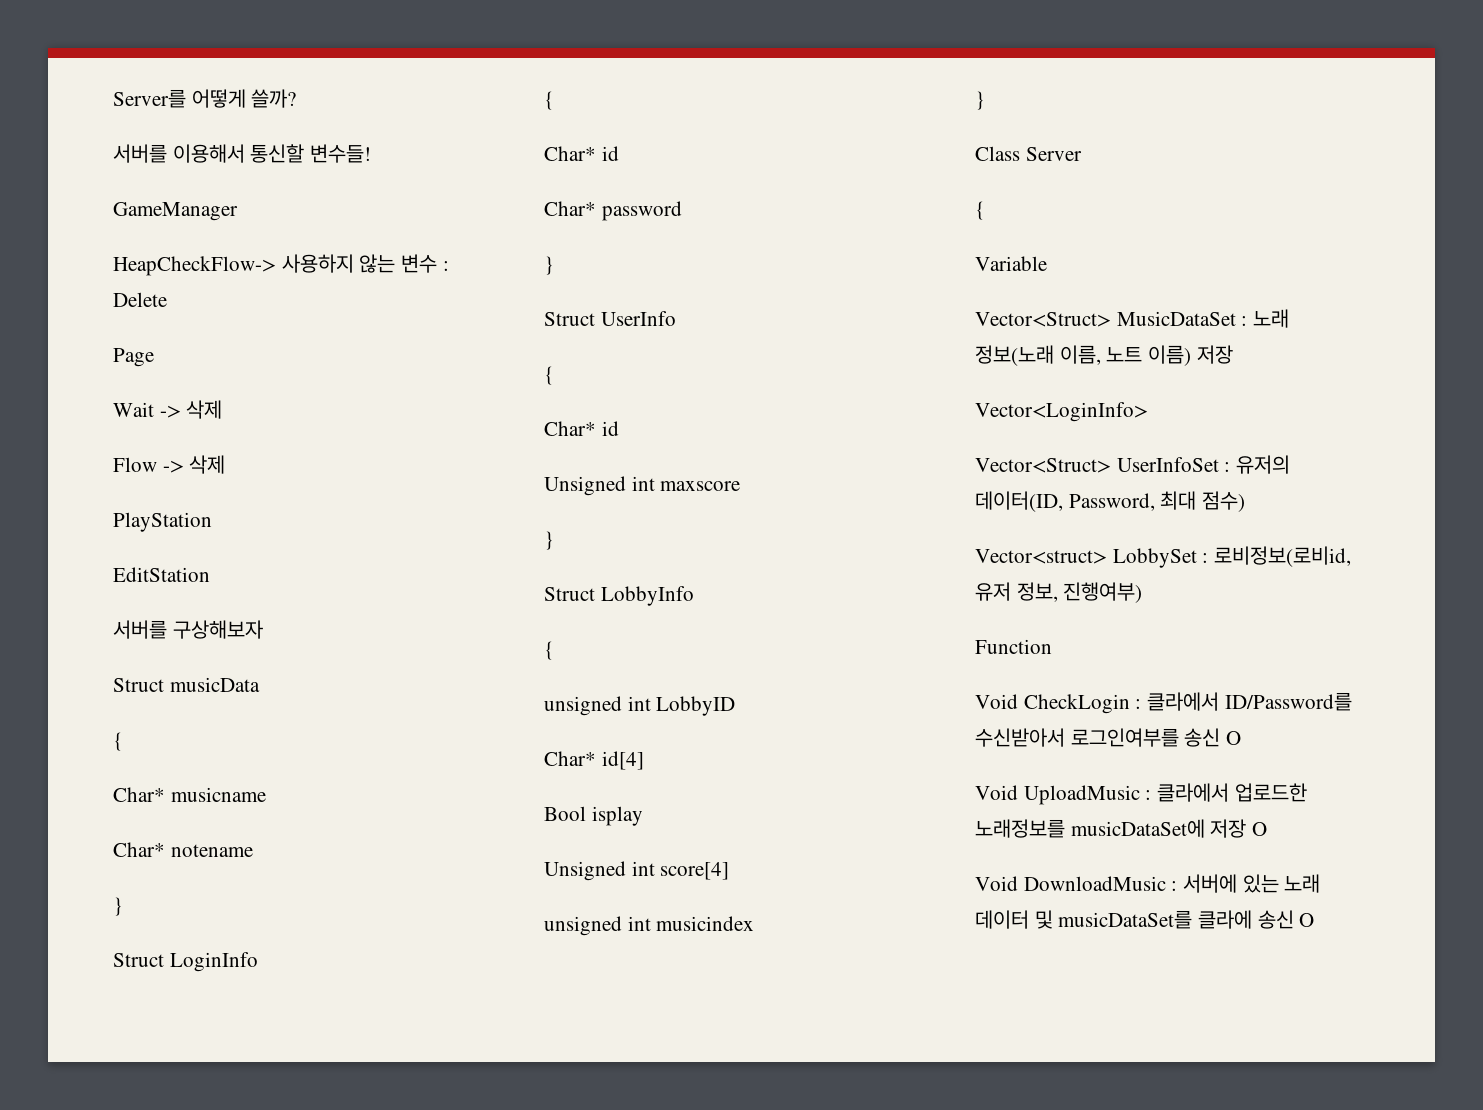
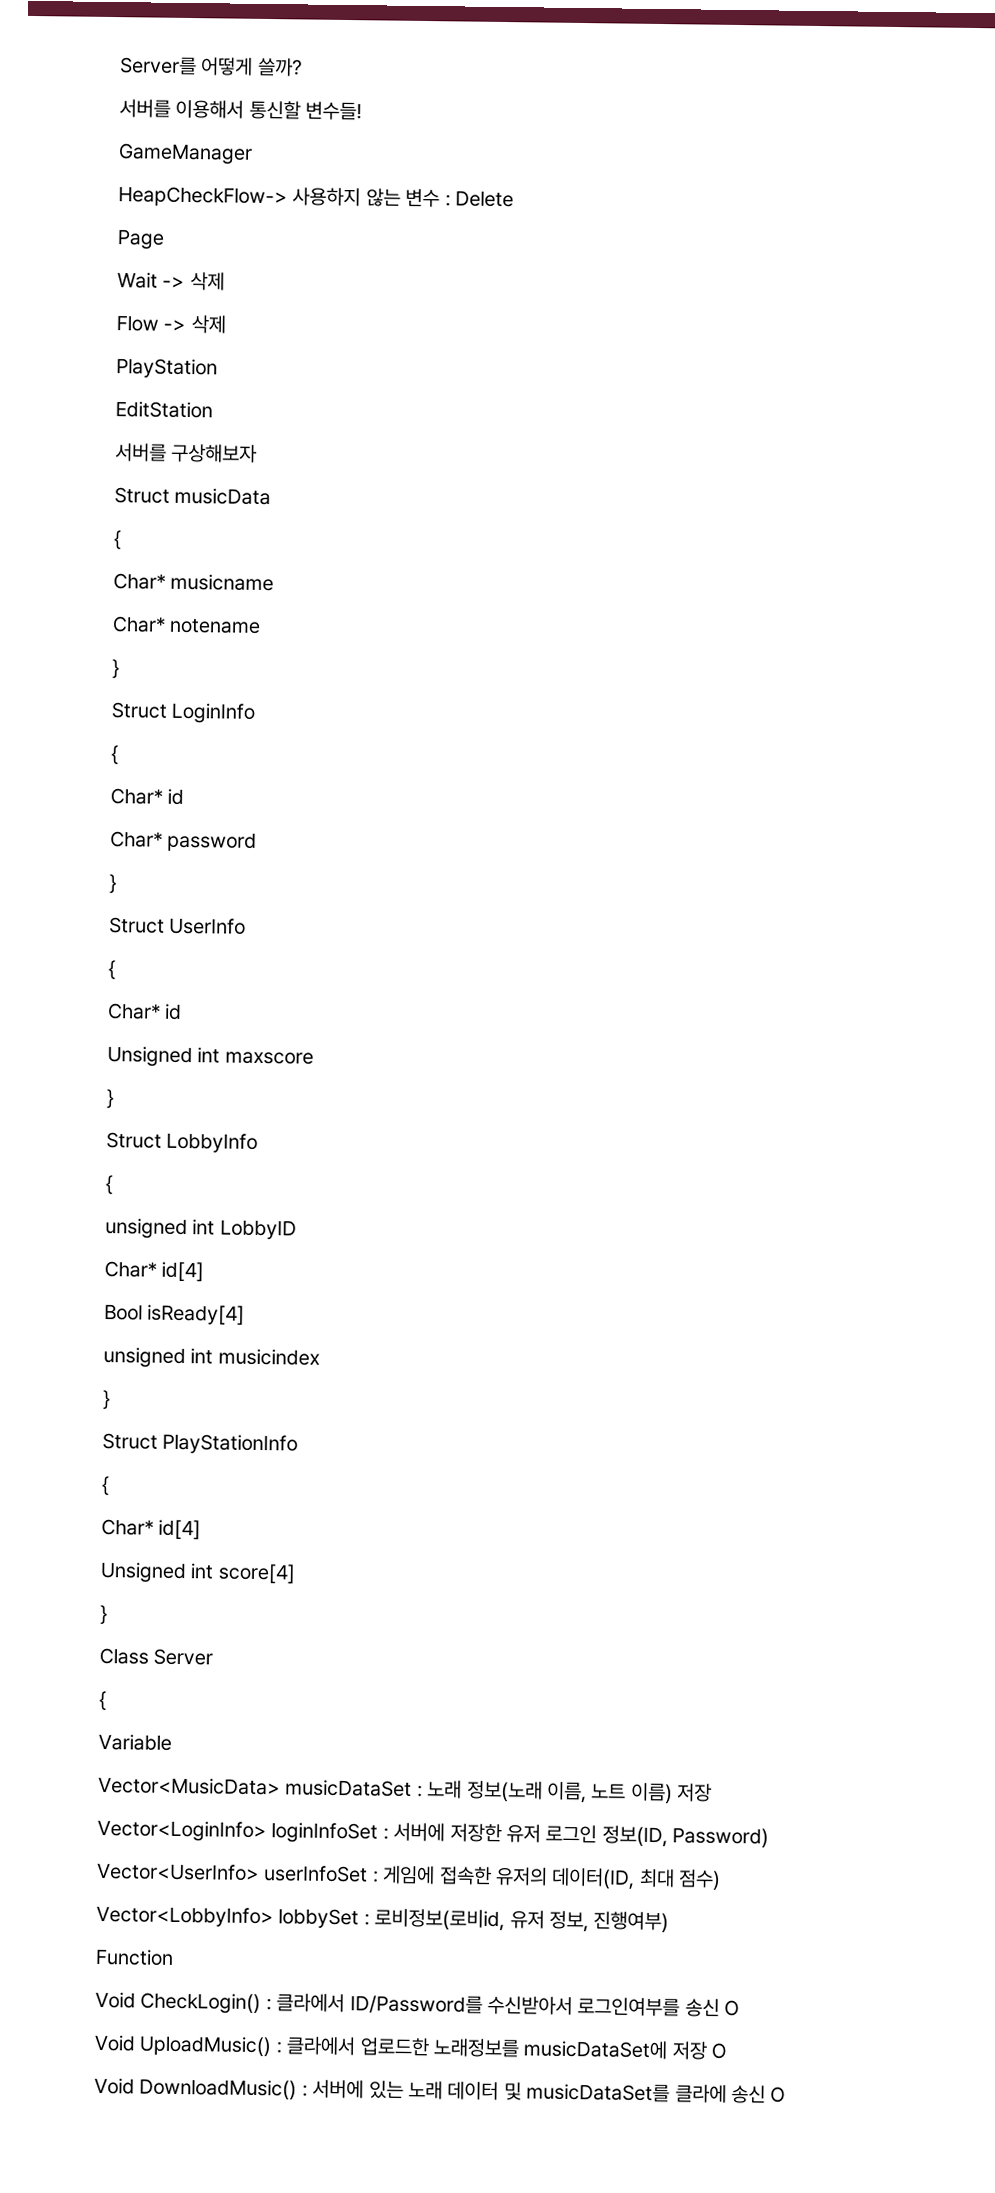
- Bool isplay
+ Bool isReady[4]
+ unsigned int musicindex
+ }
+ Struct PlayStationInfo
+ {
+ Char* id[4]
- unsigned int musicindex
- Vector<Struct> MusicDataSet : 노래 정보(노래 이름, 노트 이름) 저장
+ Vector<MusicData> musicDataSet : 노래 정보(노래 이름, 노트 이름) 저장
- Vector<LoginInfo>
- Vector<Struct> UserInfoSet : 유저의 데이터(ID, Password, 최대 점수)
+ Vector<LoginInfo> loginInfoSet : 서버에 저장한 유저 로그인 정보(ID, Password)
+ Vector<UserInfo> userInfoSet : 게임에 접속한 유저의 데이터(ID, 최대 점수)
- Vector<struct> LobbySet : 로비정보(로비id, 유저 정보, 진행여부)
+ Vector<LobbyInfo> lobbySet : 로비정보(로비id, 유저 정보, 진행여부)
- Void CheckLogin : 클라에서 ID/Password를 수신받아서 로그인여부를 송신 O
+ Void CheckLogin() : 클라에서 ID/Password를 수신받아서 로그인여부를 송신 O
- Void UploadMusic : 클라에서 업로드한 노래정보를 musicDataSet에 저장 O
+ Void UploadMusic() : 클라에서 업로드한 노래정보를 musicDataSet에 저장 O
- Void DownloadMusic : 서버에 있는 노래 데이터 및 musicDataSet를 클라에 송신 O
+ Void DownloadMusic() : 서버에 있는 노래 데이터 및 musicDataSet를 클라에 송신 O

